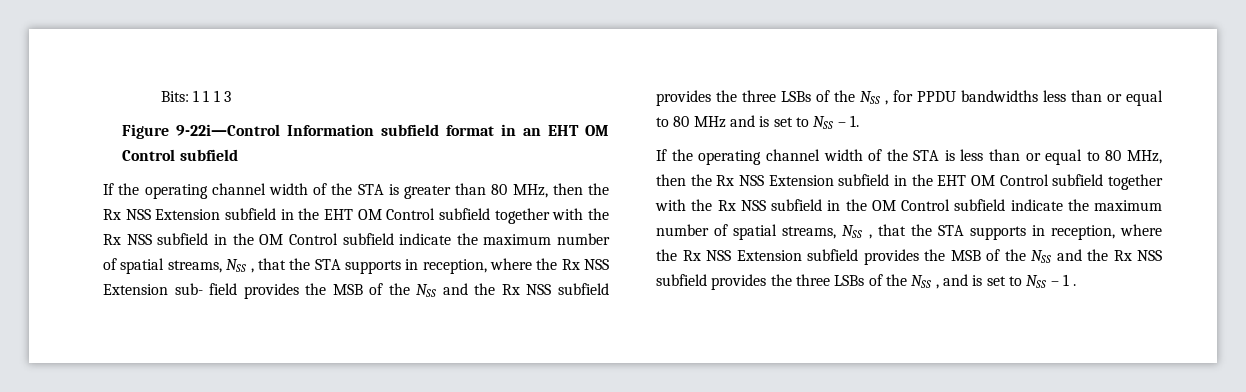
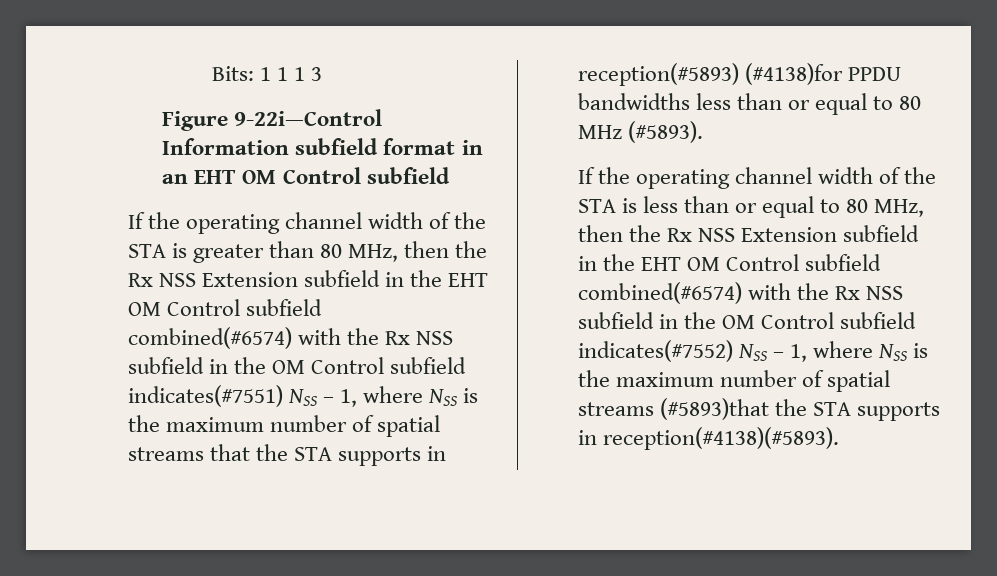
- If the operating channel width of the STA is greater than 80 MHz, then the Rx NSS Extension subfield in the EHT OM Control subfield together with the Rx NSS subfield in the OM Control subfield indicate the maximum number of spatial streams, NSS , that the STA supports in reception, where the Rx NSS Extension sub- field provides the MSB of the NSS and the Rx NSS subfield provides the three LSBs of the NSS , for PPDU bandwidths less than or equal to 80 MHz and is set to NSS – 1.
+ If the operating channel width of the STA is greater than 80 MHz, then the Rx NSS Extension subfield in the EHT OM Control subfield combined(#6574) with the Rx NSS subfield in the OM Control subfield indicates(#7551) NSS – 1, where NSS is the maximum number of spatial streams that the STA supports in reception(#5893) (#4138)for PPDU bandwidths less than or equal to 80 MHz (#5893).
- If the operating channel width of the STA is less than or equal to 80 MHz, then the Rx NSS Extension subfield in the EHT OM Control subfield together with the Rx NSS subfield in the OM Control subfield indicate the maximum number of spatial streams, NSS , that the STA supports in reception, where the Rx NSS Extension subfield provides the MSB of the NSS and the Rx NSS subfield provides the three LSBs of the NSS , and is set to NSS – 1 .
+ If the operating channel width of the STA is less than or equal to 80 MHz, then the Rx NSS Extension subfield in the EHT OM Control subfield combined(#6574) with the Rx NSS subfield in the OM Control subfield indicates(#7552) NSS – 1, where NSS is the maximum number of spatial streams (#5893)that the STA supports in reception(#4138)(#5893).

